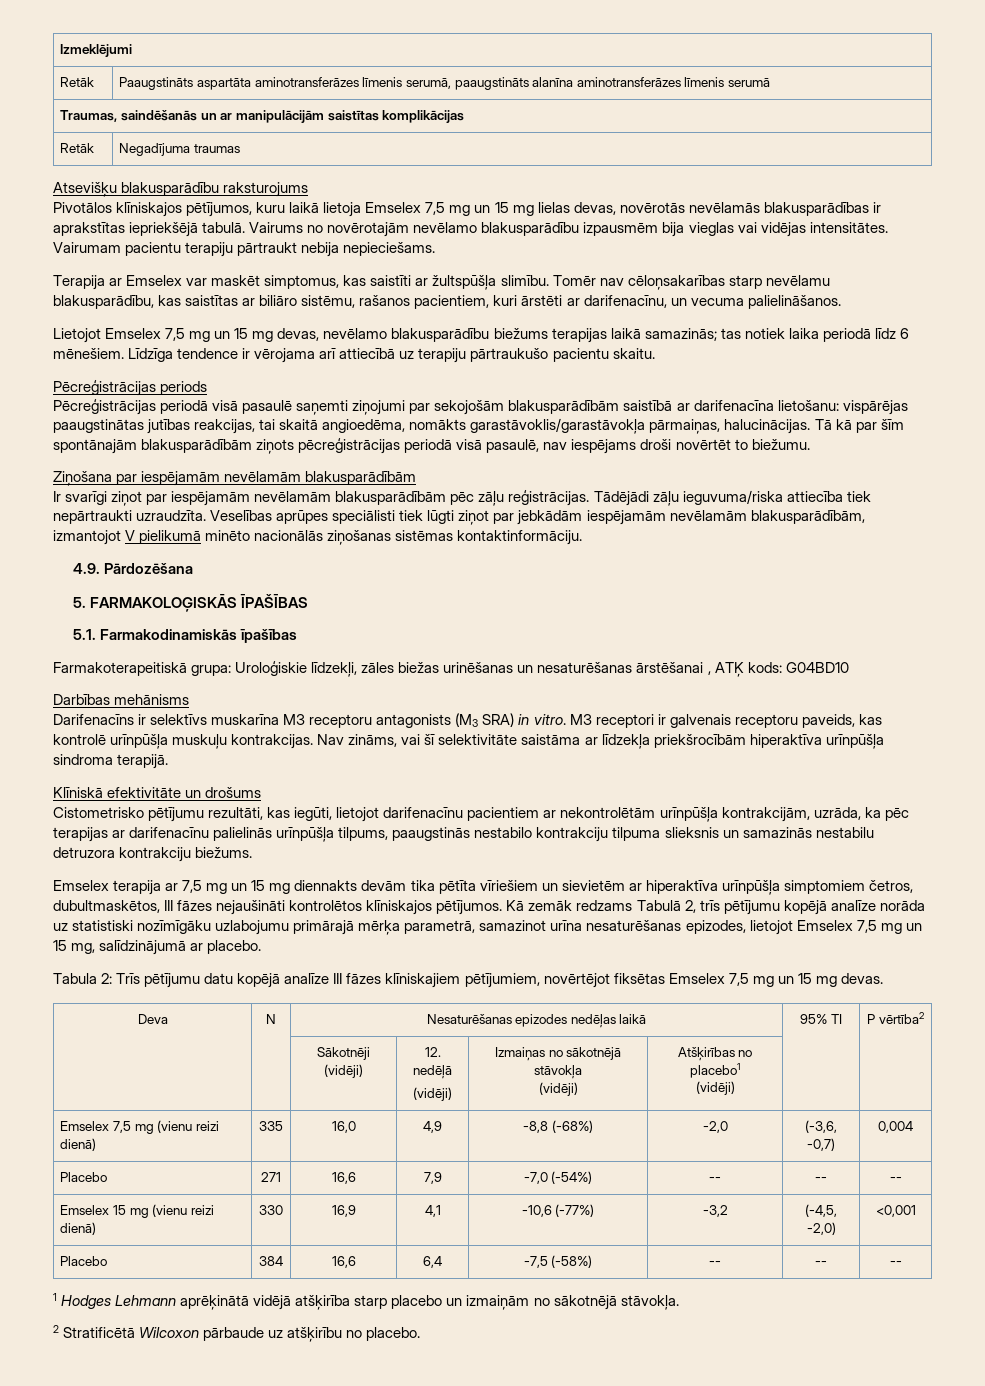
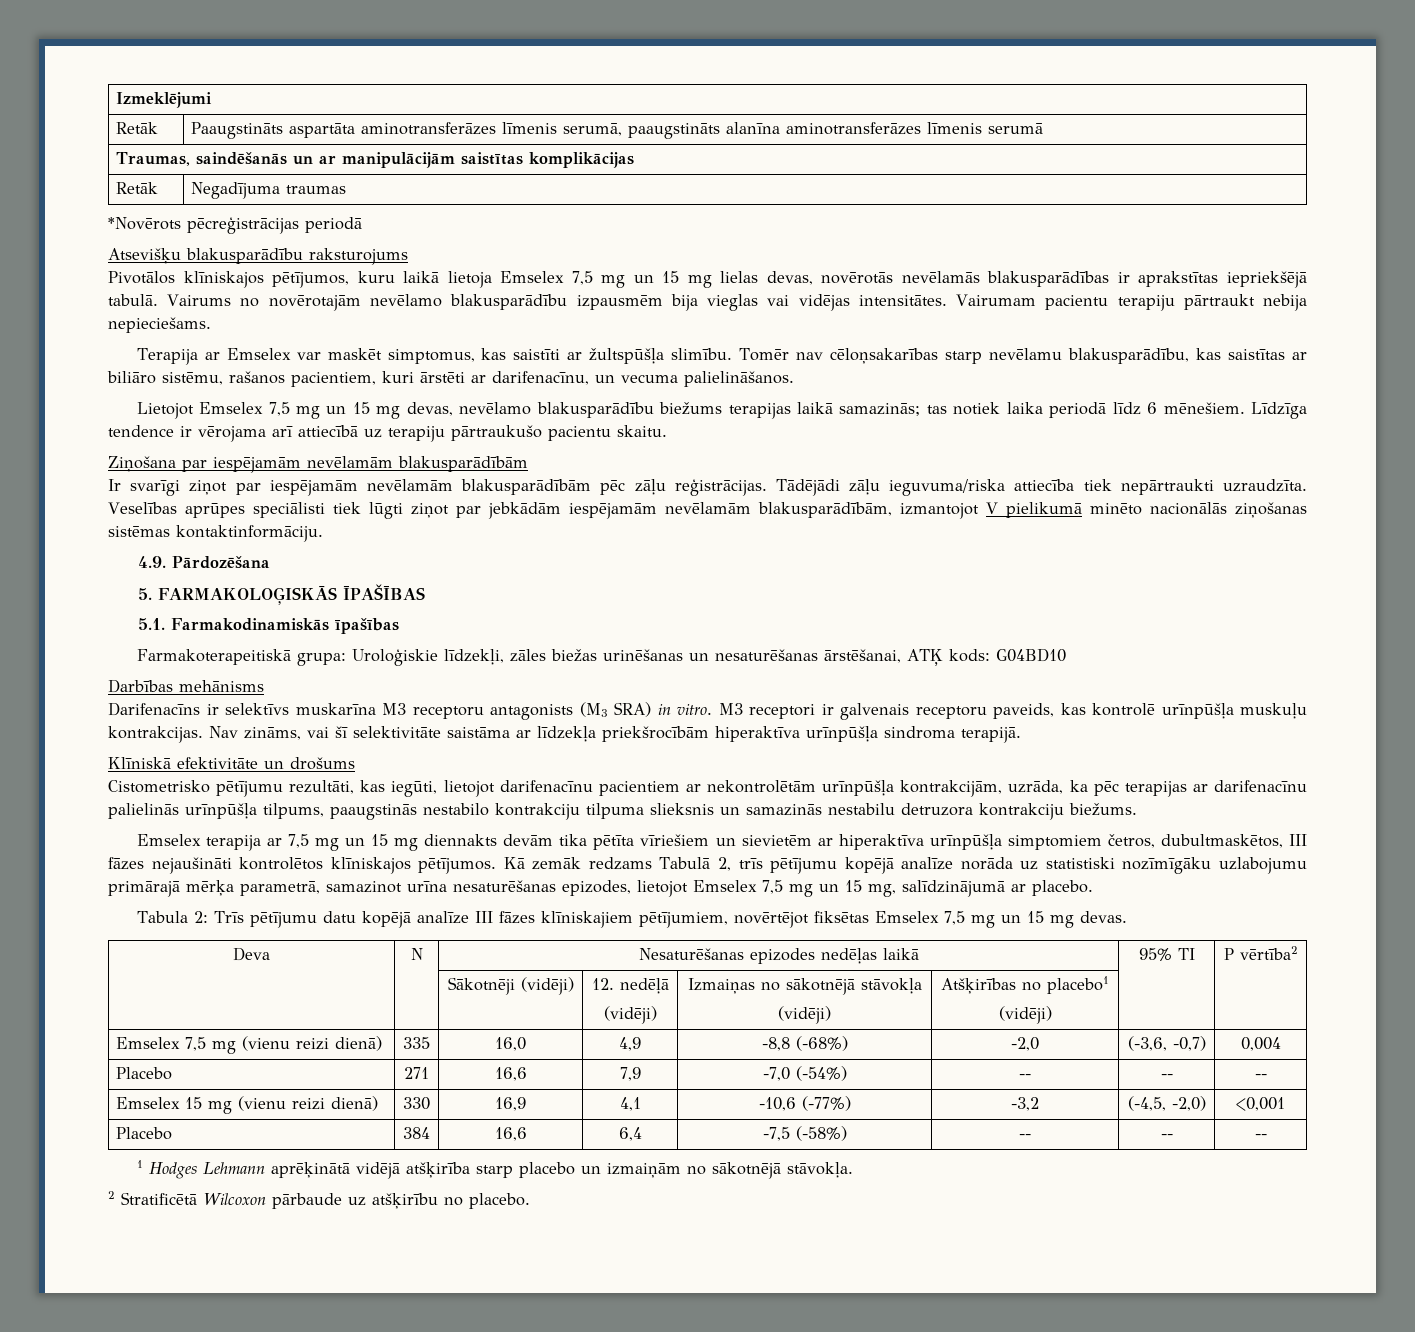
+ *Novērots pēcreģistrācijas periodā
- Pēcreģistrācijas periods
- Pēcreģistrācijas periodā visā pasaulē saņemti ziņojumi par sekojošām blakusparādībām saistībā ar darifenacīna lietošanu: vispārējas paaugstinātas jutības reakcijas, tai skaitā angioedēma, nomākts garastāvoklis/garastāvokļa pārmaiņas, halucinācijas. Tā kā par šīm spontānajām blakusparādībām ziņots pēcreģistrācijas periodā visā pasaulē, nav iespējams droši novērtēt to biežumu.
- Farmakoterapeitiskā grupa: Uroloģiskie līdzekļi, zāles biežas urinēšanas un nesaturēšanas ārstēšanai , ATĶ kods: G04BD10
+ Farmakoterapeitiskā grupa: Uroloģiskie līdzekļi, zāles biežas urinēšanas un nesaturēšanas ārstēšanai, ATĶ kods: G04BD10

